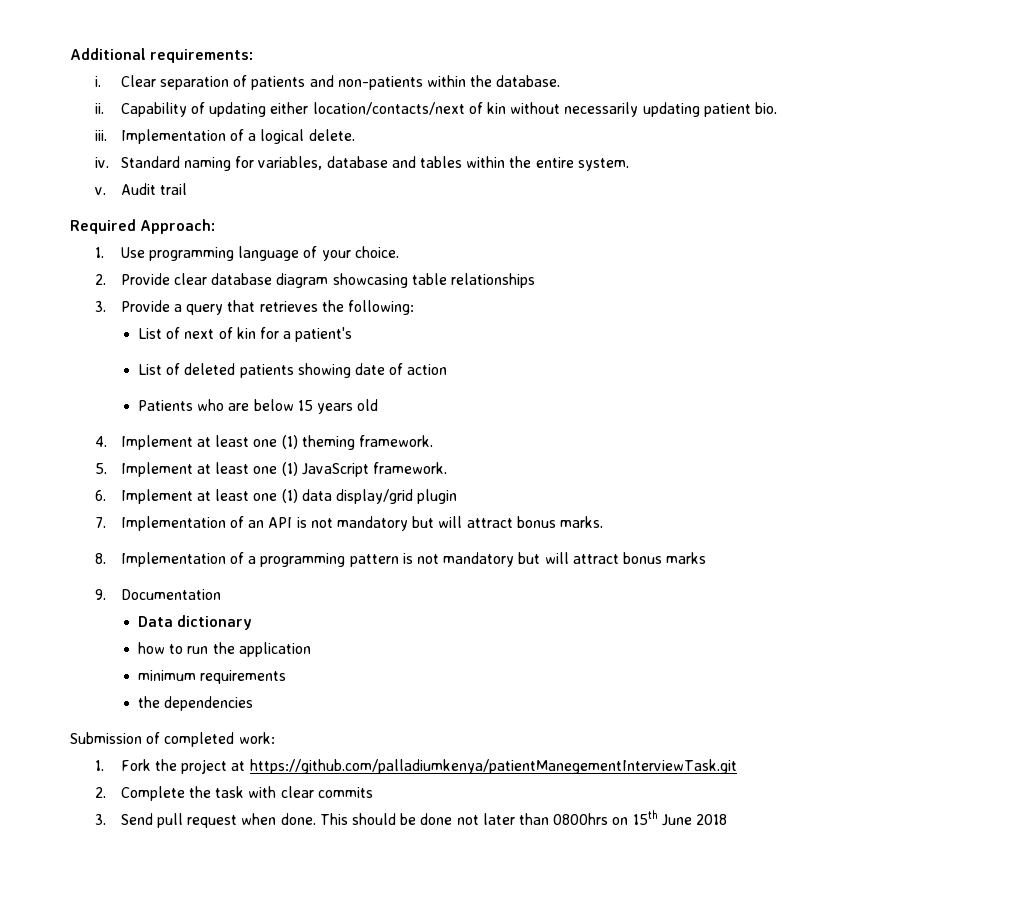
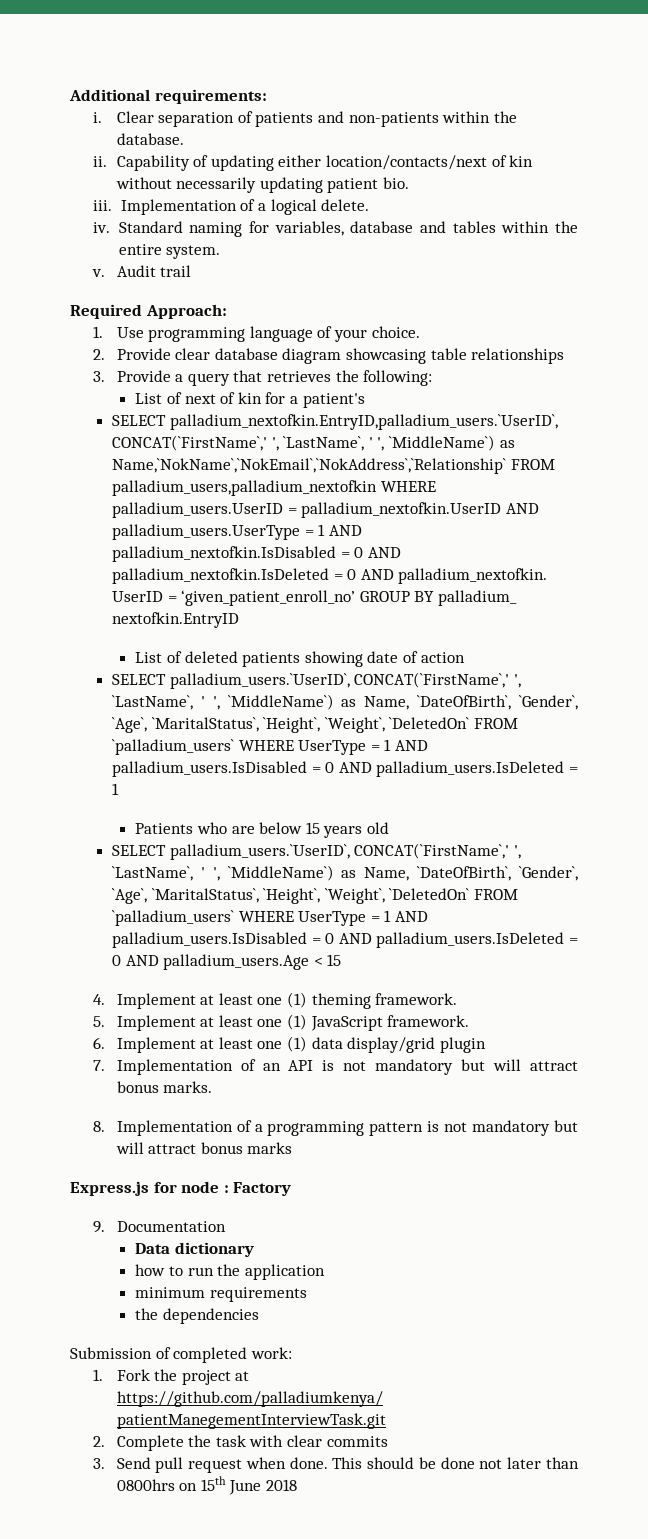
+ SELECT palladium_nextofkin.EntryID,palladium_users.`UserID`, CONCAT(`FirstName`,' ', `LastName`, ' ', `MiddleName`) as Name,`NokName`,`NokEmail`,`NokAddress`,`Relationship` FROM palladium_users,palladium_nextofkin WHERE palladium_users.UserID = palladium_nextofkin.UserID AND palladium_users.UserType = 1 AND palladium_nextofkin.IsDisabled = 0 AND palladium_nextofkin.IsDeleted = 0 AND palladium_nextofkin. UserID = ‘given_patient_enroll_no’ GROUP BY palladium_ nextofkin.EntryID
+ SELECT palladium_users.`UserID`, CONCAT(`FirstName`,' ', `LastName`, ' ', `MiddleName`) as Name, `DateOfBirth`, `Gender`, `Age`, `MaritalStatus`, `Height`, `Weight`, `DeletedOn` FROM `palladium_users` WHERE UserType = 1 AND palladium_users.IsDisabled = 0 AND palladium_users.IsDeleted = 1
+ SELECT palladium_users.`UserID`, CONCAT(`FirstName`,' ', `LastName`, ' ', `MiddleName`) as Name, `DateOfBirth`, `Gender`, `Age`, `MaritalStatus`, `Height`, `Weight`, `DeletedOn` FROM `palladium_users` WHERE UserType = 1 AND palladium_users.IsDisabled = 0 AND palladium_users.IsDeleted = 0 AND palladium_users.Age < 15
+ Express.js for node : Factory

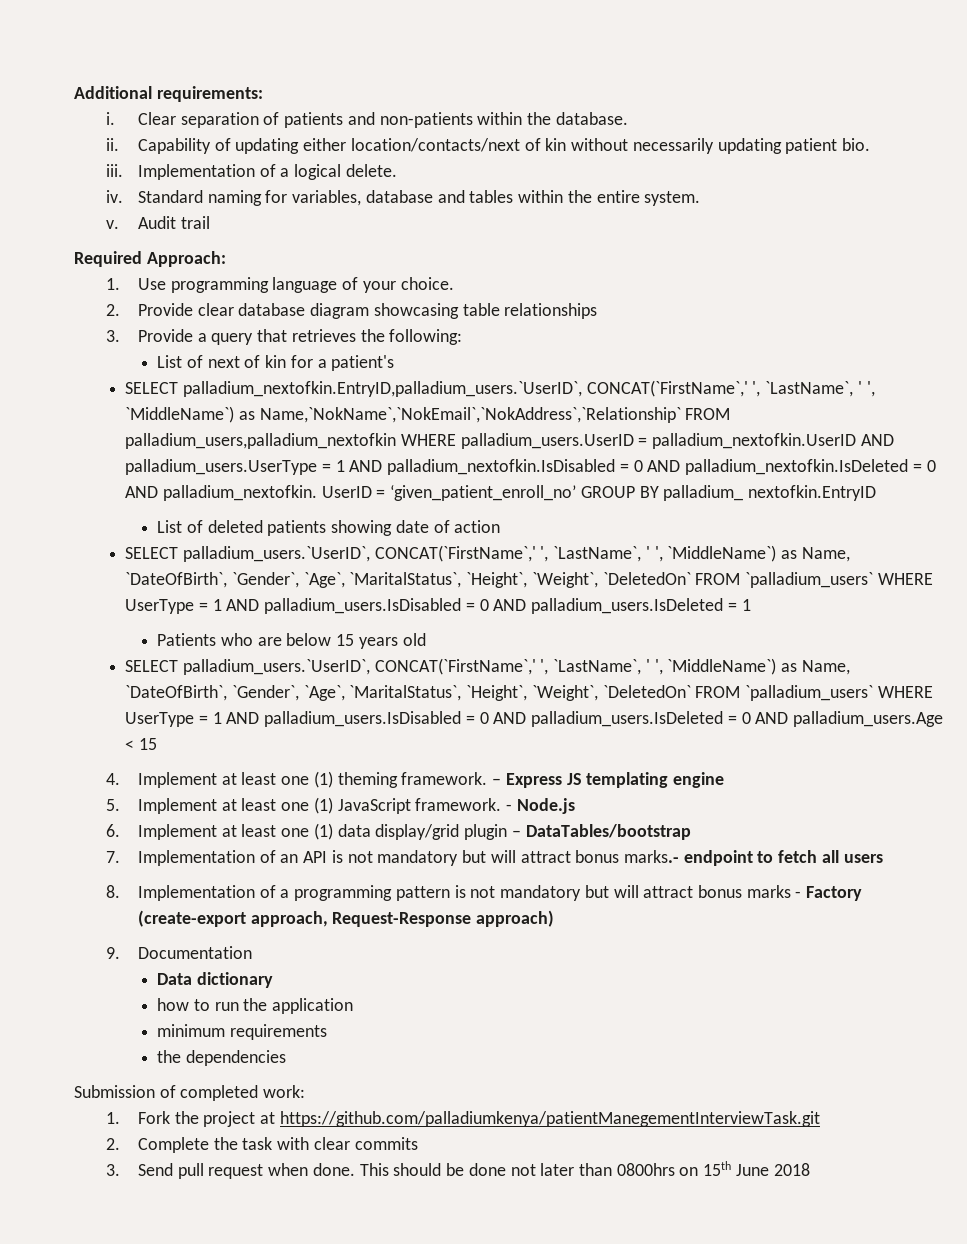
+ – Express JS templating engine
+ - Node.js
- 6. Implement at least one (1) data display/grid plugin
+ 6. Implement at least one (1) data display/grid plugin – DataTables/bootstrap
- 7. Implementation of an API is not mandatory but will attract bonus marks.
+ 7. Implementation of an API is not mandatory but will attract bonus marks.- endpoint to fetch all users
- 8. Implementation of a programming pattern is not mandatory but will attract bonus marks
- Express.js for node : Factory
+ 8. Implementation of a programming pattern is not mandatory but will attract bonus marks - Factory (create-export approach, Request-Response approach)

